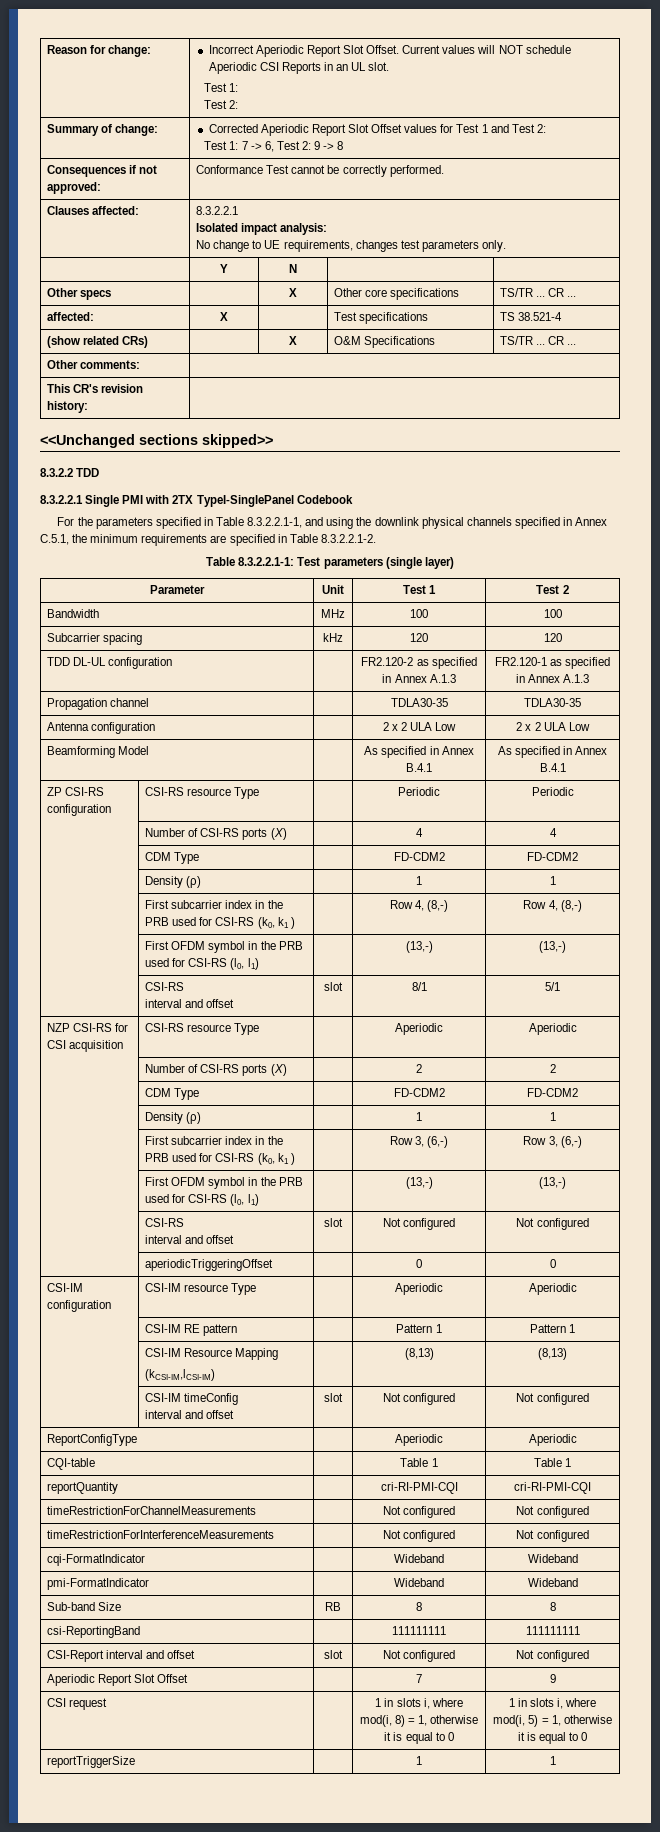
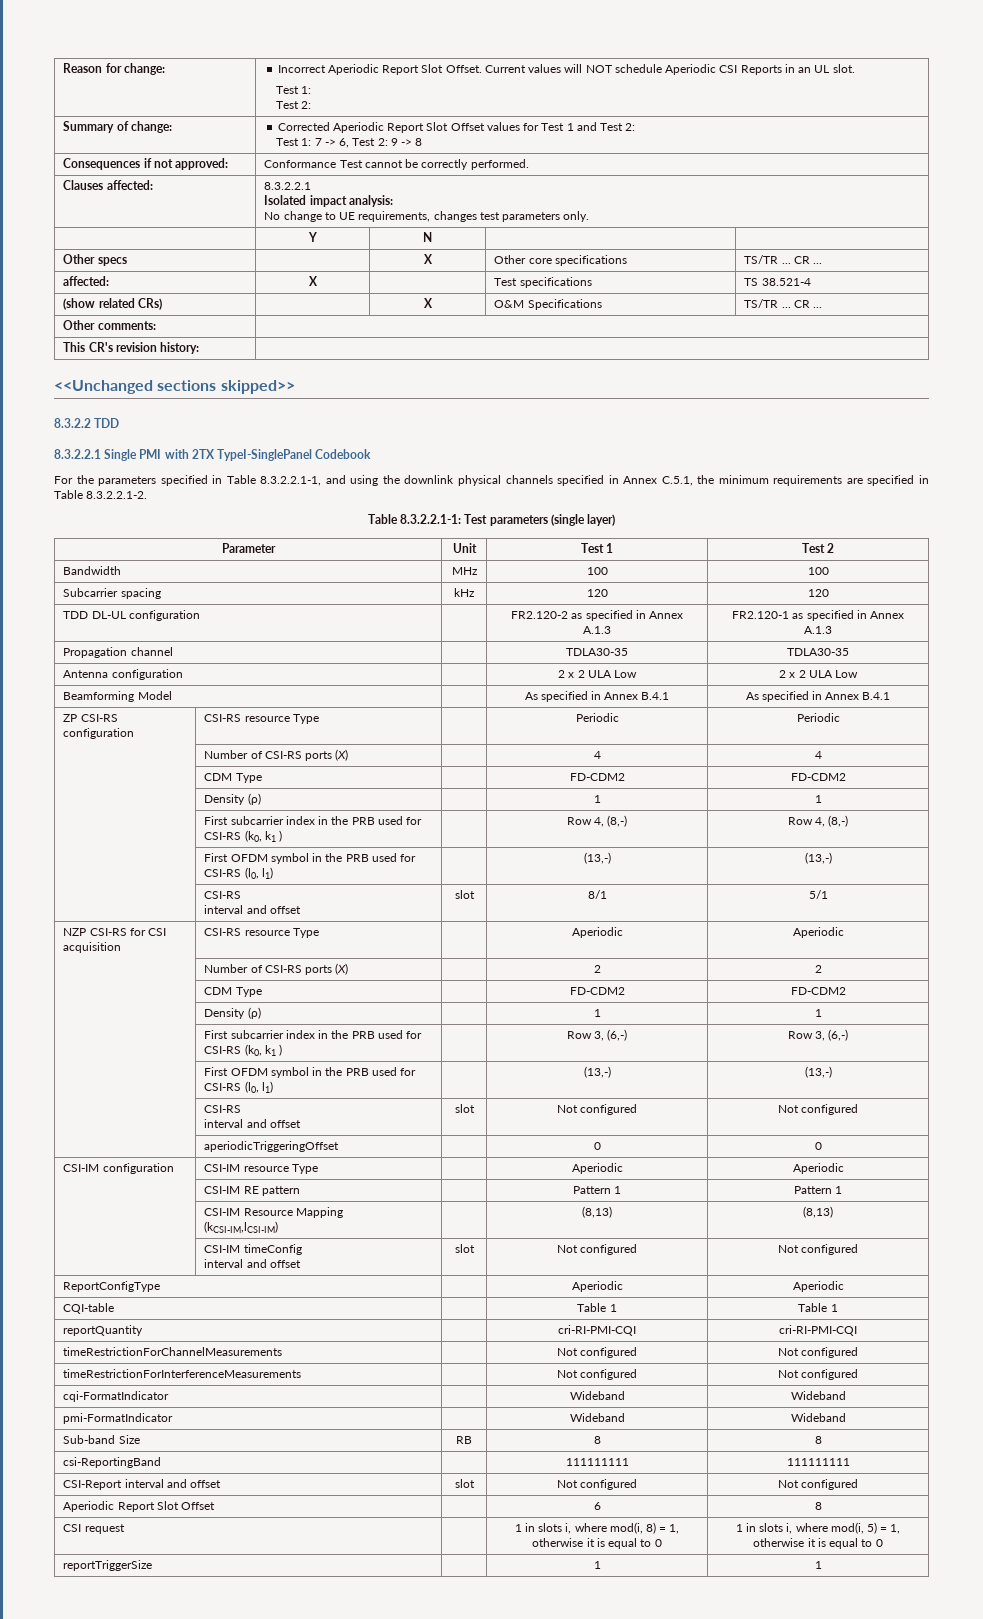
- Aperiodic Report Slot Offset | | 7 | 9
+ Aperiodic Report Slot Offset | | 6 | 8

